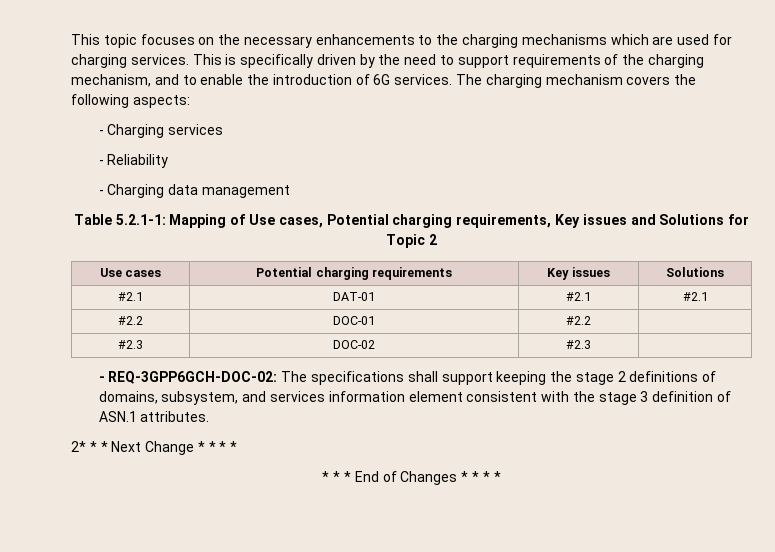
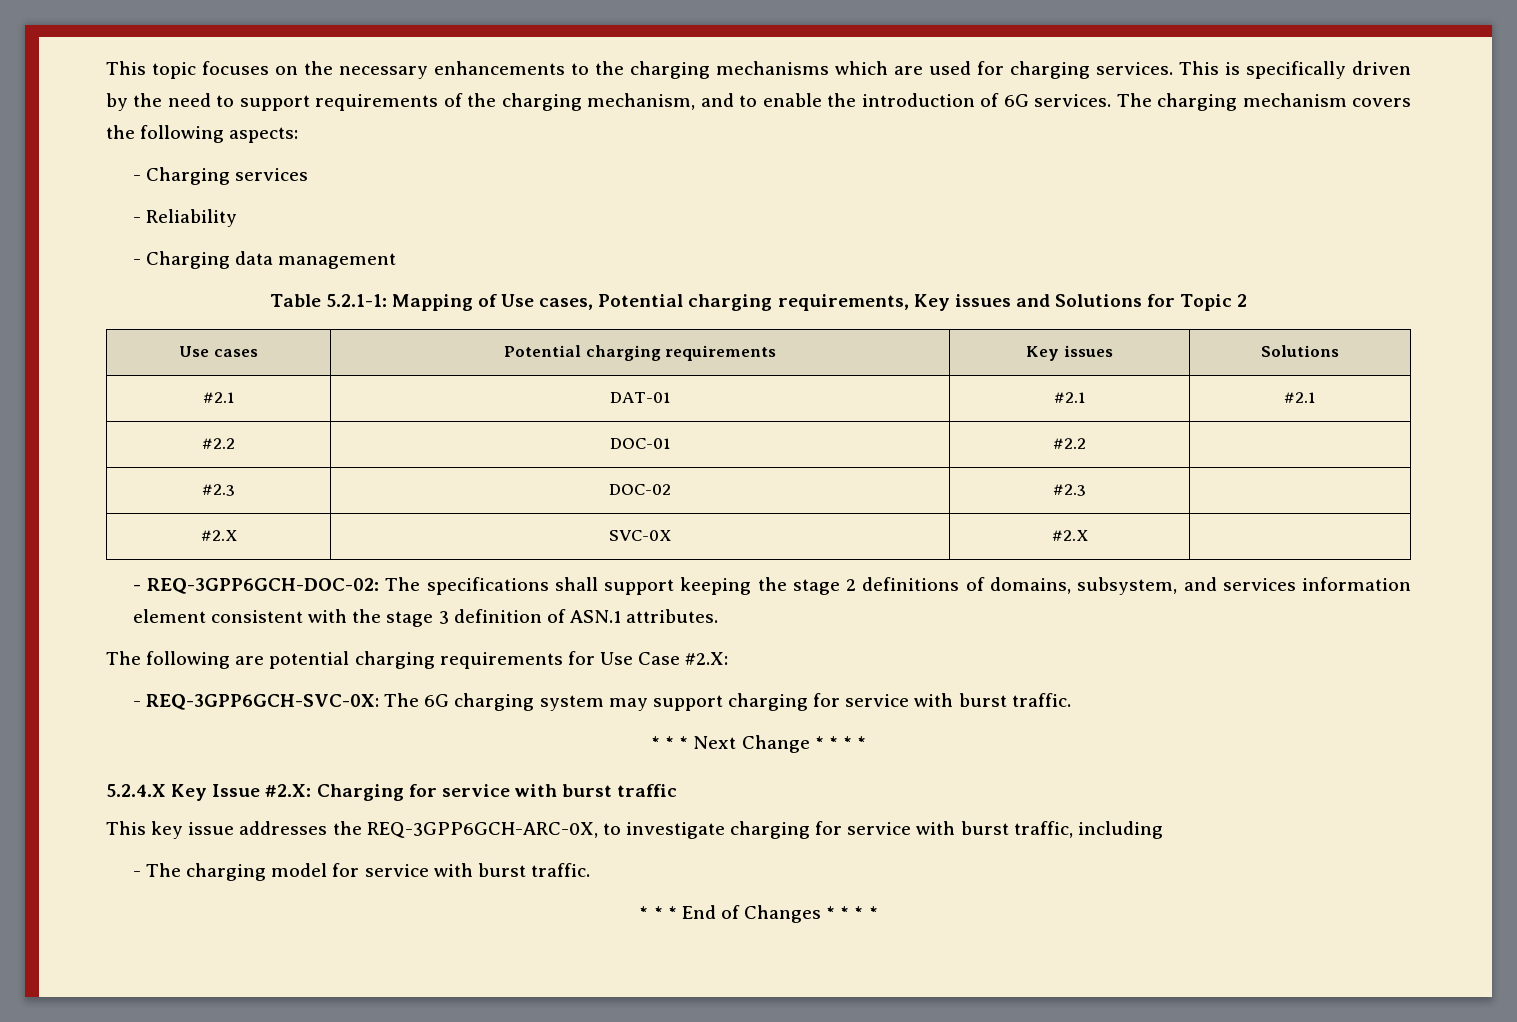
+ #2.X | SVC-0X | #2.X |
- 2* * * Next Change * * * *
+ The following are potential charging requirements for Use Case #2.X:
+ - REQ-3GPP6GCH-SVC-0X: The 6G charging system may support charging for service with burst traffic.
+ * * * Next Change * * * *
+ 5.2.4.X Key Issue #2.X: Charging for service with burst traffic
+ This key issue addresses the REQ-3GPP6GCH-ARC-0X, to investigate charging for service with burst traffic, including
+ - The charging model for service with burst traffic.

